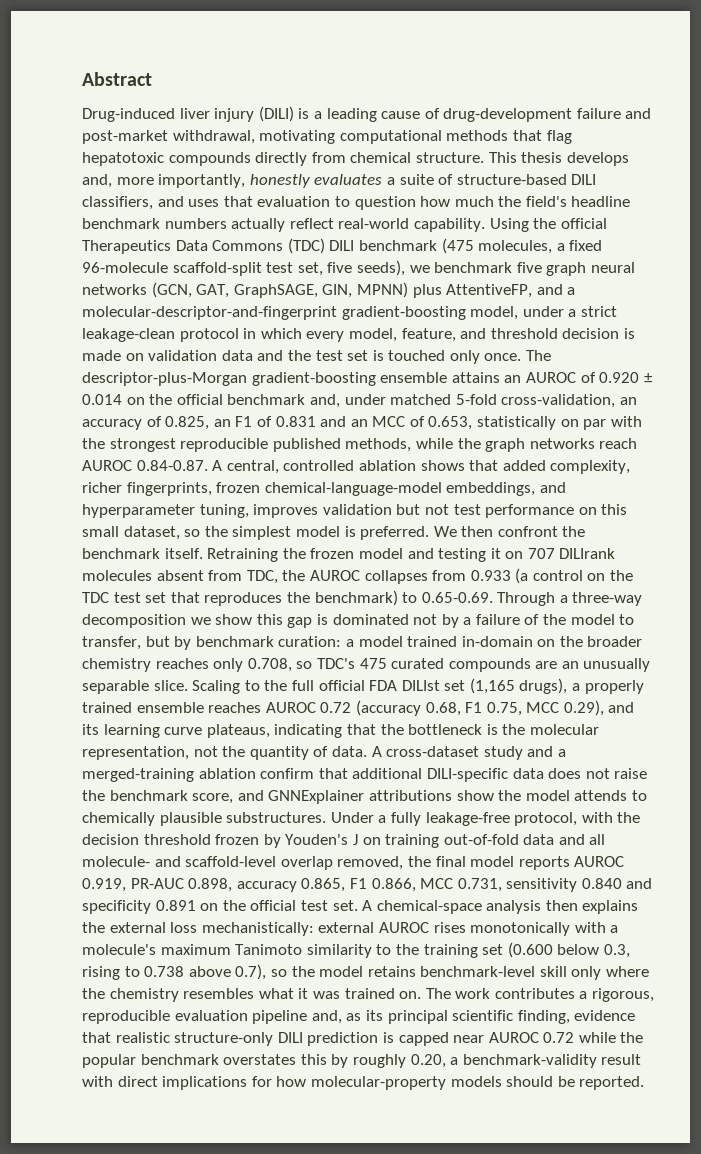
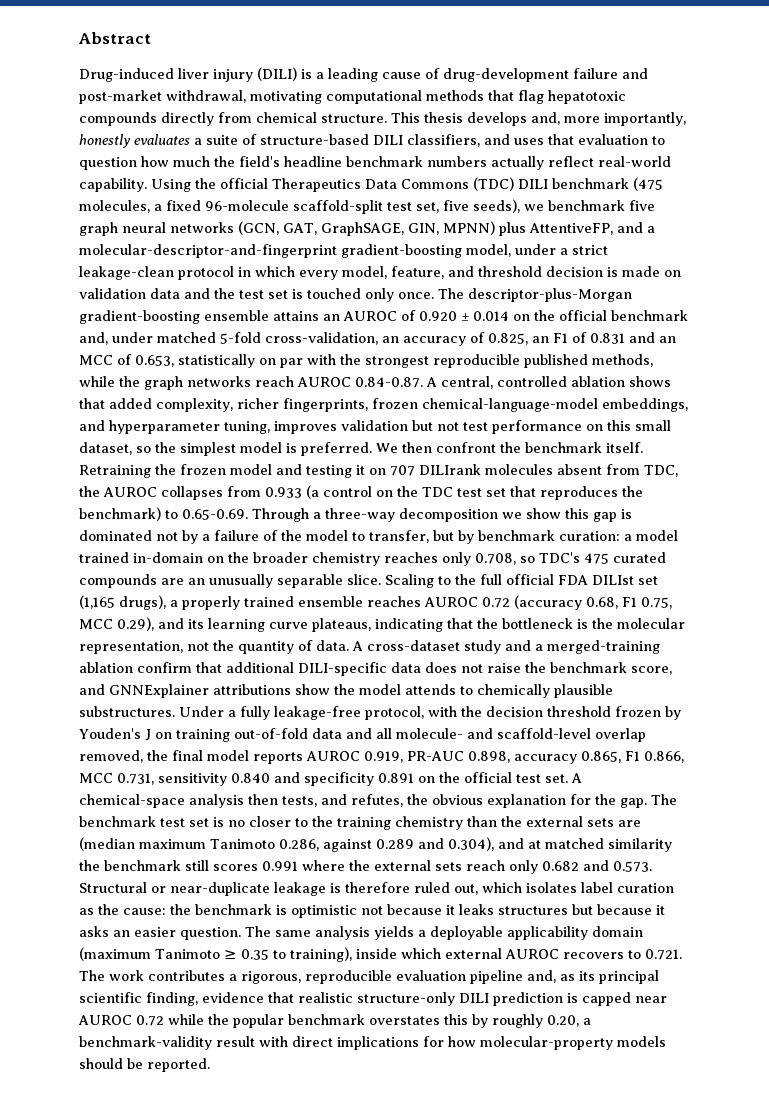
- A chemical-space analysis then explains the external loss mechanistically: external AUROC rises monotonically with a molecule's maximum Tanimoto similarity to the training set (0.600 below 0.3, rising to 0.738 above 0.7), so the model retains benchmark-level skill only where the chemistry resembles what it was trained on. The work contributes a rigorous, reproducible evaluation pipeline and, as its principal scientific finding, evidence that realistic structure-only DILI prediction is capped near AUROC 0.72 while the popular benchmark overstates this by roughly 0.20, a benchmark-validity result with direct implications for how molecular-property models should be reported.
+ A chemical-space analysis then tests, and refutes, the obvious explanation for the gap. The benchmark test set is no closer to the training chemistry than the external sets are (median maximum Tanimoto 0.286, against 0.289 and 0.304), and at matched similarity the benchmark still scores 0.991 where the external sets reach only 0.682 and 0.573. Structural or near-duplicate leakage is therefore ruled out, which isolates label curation as the cause: the benchmark is optimistic not because it leaks structures but because it asks an easier question. The same analysis yields a deployable applicability domain (maximum Tanimoto ≥ 0.35 to training), inside which external AUROC recovers to 0.721. The work contributes a rigorous, reproducible evaluation pipeline and, as its principal scientific finding, evidence that realistic structure-only DILI prediction is capped near AUROC 0.72 while the popular benchmark overstates this by roughly 0.20, a benchmark-validity result with direct implications for how molecular-property models should be reported.

